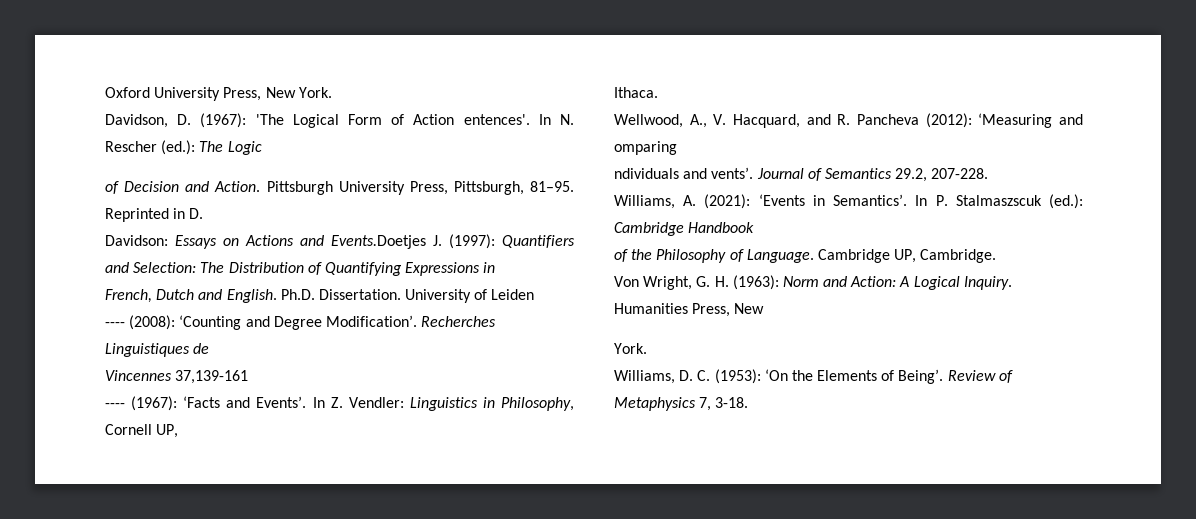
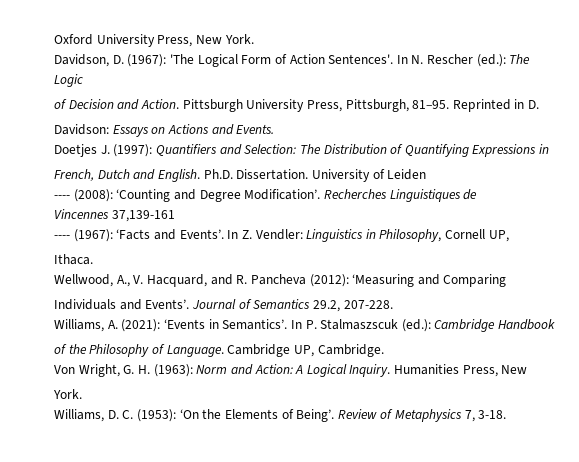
- Davidson, D. (1967): 'The Logical Form of Action entences'.
+ Davidson, D. (1967): 'The Logical Form of Action Sentences'.
- Davidson: Essays on Actions and Events.Doetjes J. (1997): Quantifiers and Selection: The Distribution of Quantifying Expressions in
+ Davidson: Essays on Actions and Events.
+ Doetjes J. (1997): Quantifiers and Selection: The Distribution of Quantifying Expressions in
- Wellwood, A., V. Hacquard, and R. Pancheva (2012): ‘Measuring and omparing
- ndividuals and vents’.
+ Wellwood, A., V. Hacquard, and R. Pancheva (2012): ‘Measuring and Comparing
+ Individuals and Events’.

